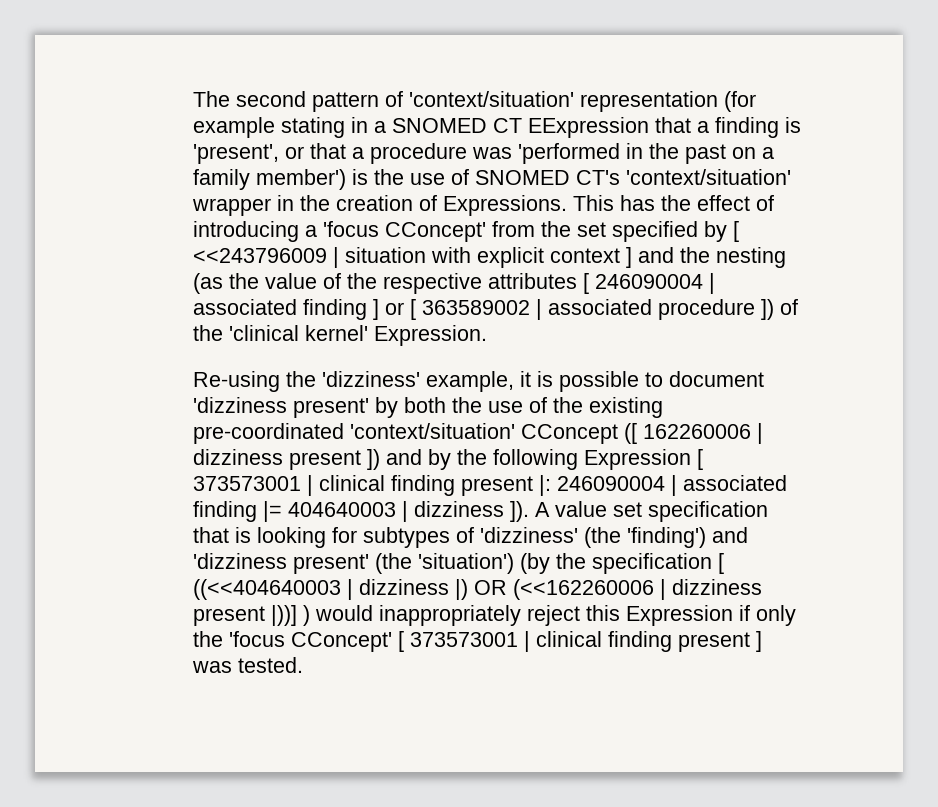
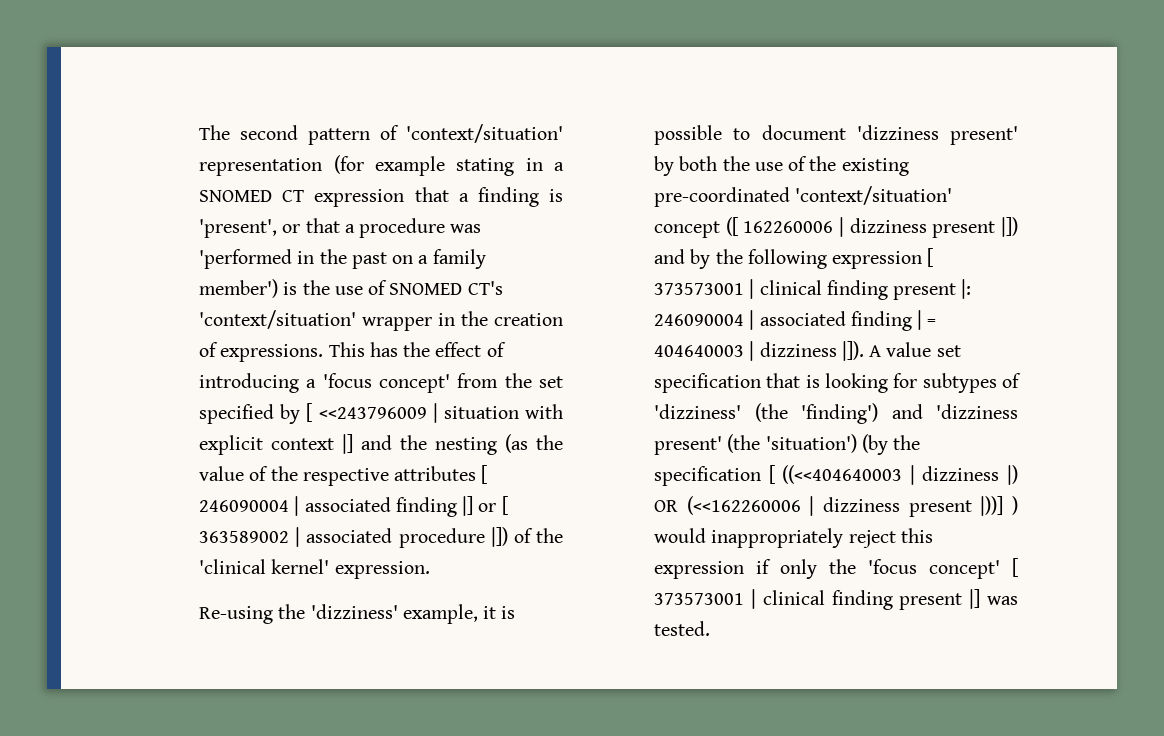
- The second pattern of 'context/situation' representation (for example stating in a SNOMED CT EExpression that a finding is 'present', or that a procedure was 'performed in the past on a family member') is the use of SNOMED CT's 'context/situation' wrapper in the creation of Expressions.
+ The second pattern of 'context/situation' representation (for example stating in a SNOMED CT expression that a finding is 'present', or that a procedure was 'performed in the past on a family member') is the use of SNOMED CT's 'context/situation' wrapper in the creation of expressions.
- This has the effect of introducing a 'focus CConcept' from the set specified by [ <<243796009 | situation with explicit context ] and the nesting (as the value of the respective attributes [ 246090004 | associated finding ] or [ 363589002 | associated procedure ]) of the 'clinical kernel' Expression.
+ This has the effect of introducing a 'focus concept' from the set specified by [ <<243796009 | situation with explicit context |] and the nesting (as the value of the respective attributes [ 246090004 | associated finding |] or [ 363589002 | associated procedure |]) of the 'clinical kernel' expression.
- Re-using the 'dizziness' example, it is possible to document 'dizziness present' by both the use of the existing pre-coordinated 'context/situation' CConcept ([ 162260006 | dizziness present ]) and by the following Expression [ 373573001 | clinical finding present |: 246090004 | associated finding |= 404640003 | dizziness ]).
+ Re-using the 'dizziness' example, it is possible to document 'dizziness present' by both the use of the existing pre-coordinated 'context/situation' concept ([ 162260006 | dizziness present |]) and by the following expression [ 373573001 | clinical finding present |: 246090004 | associated finding | = 404640003 | dizziness |]).
- A value set specification that is looking for subtypes of 'dizziness' (the 'finding') and 'dizziness present' (the 'situation') (by the specification [ ((<<404640003 | dizziness |) OR (<<162260006 | dizziness present |))] ) would inappropriately reject this Expression if only the 'focus CConcept' [ 373573001 | clinical finding present ] was tested.
+ A value set specification that is looking for subtypes of 'dizziness' (the 'finding') and 'dizziness present' (the 'situation') (by the specification [ ((<<404640003 | dizziness |) OR (<<162260006 | dizziness present |))] ) would inappropriately reject this expression if only the 'focus concept' [ 373573001 | clinical finding present |] was tested.

